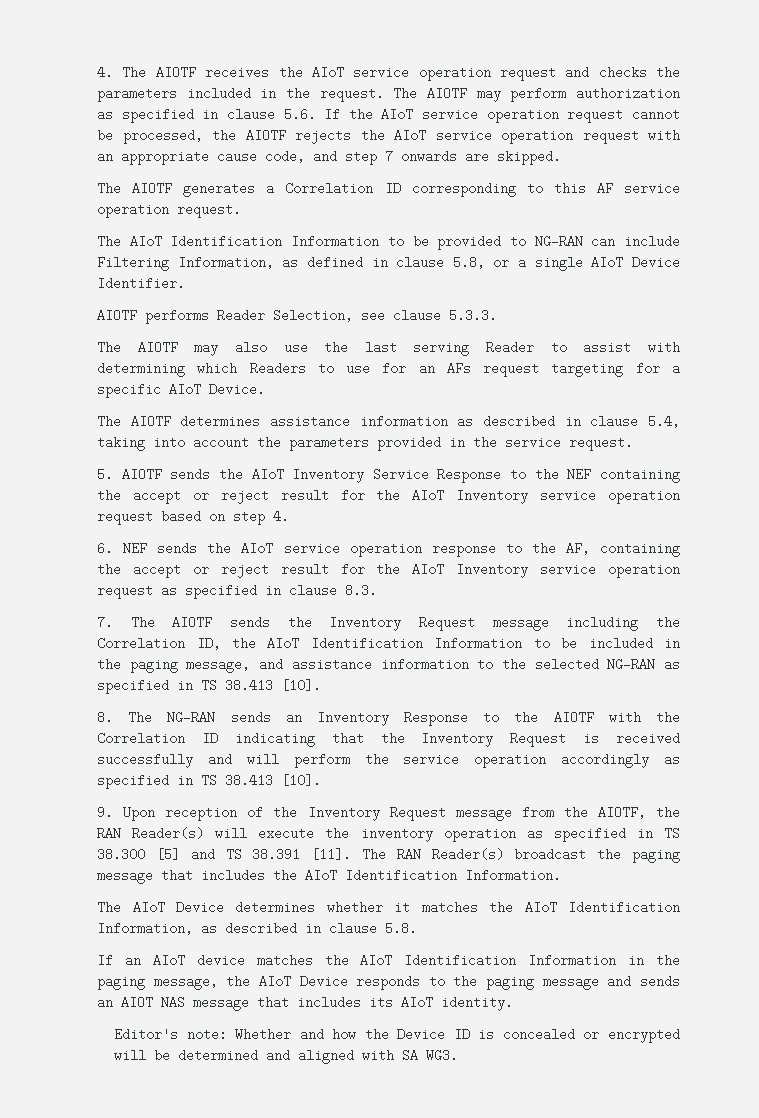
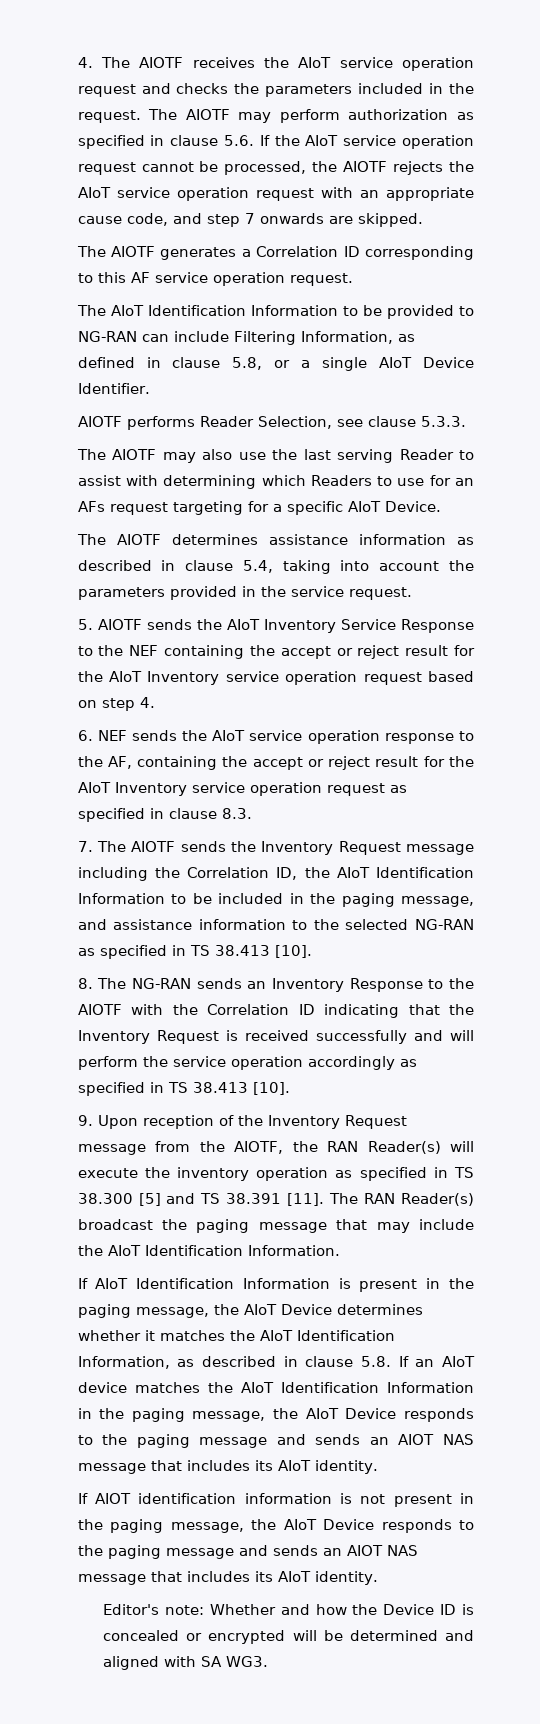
- The RAN Reader(s) broadcast the paging message that includes the AIoT Identification Information.
+ The RAN Reader(s) broadcast the paging message that may include the AIoT Identification Information.
- The AIoT Device determines whether it matches the AIoT Identification Information, as described in clause 5.8.
- If an AIoT device matches the AIoT Identification Information in the paging message, the AIoT Device responds to the paging message and sends an AIOT NAS message that includes its AIoT identity.
+ If AIoT Identification Information is present in the paging message, the AIoT Device determines whether it matches the AIoT Identification Information, as described in clause 5.8. If an AIoT device matches the AIoT Identification Information in the paging message, the AIoT Device responds to the paging message and sends an AIOT NAS message that includes its AIoT identity.
+ If AIOT identification information is not present in the paging message, the AIoT Device responds to the paging message and sends an AIOT NAS message that includes its AIoT identity.

